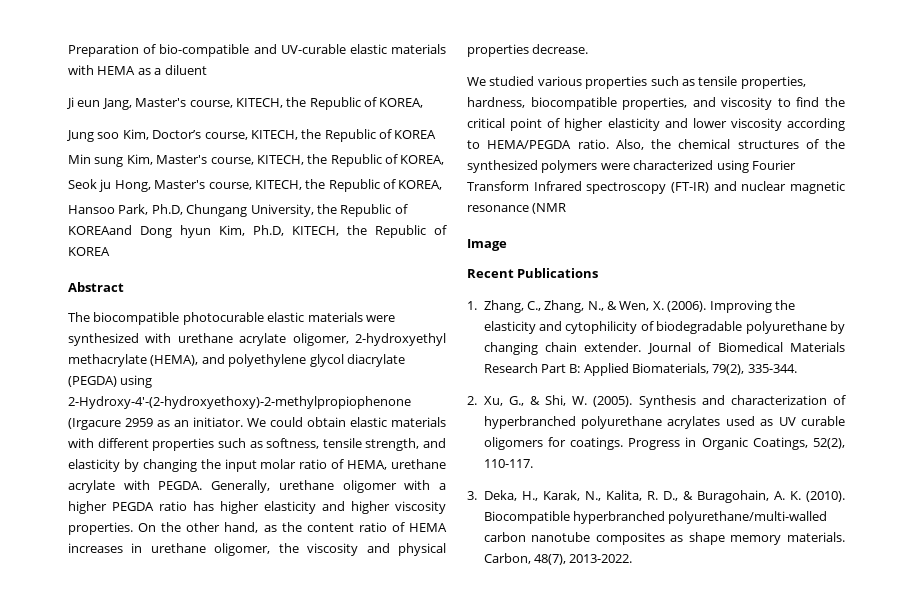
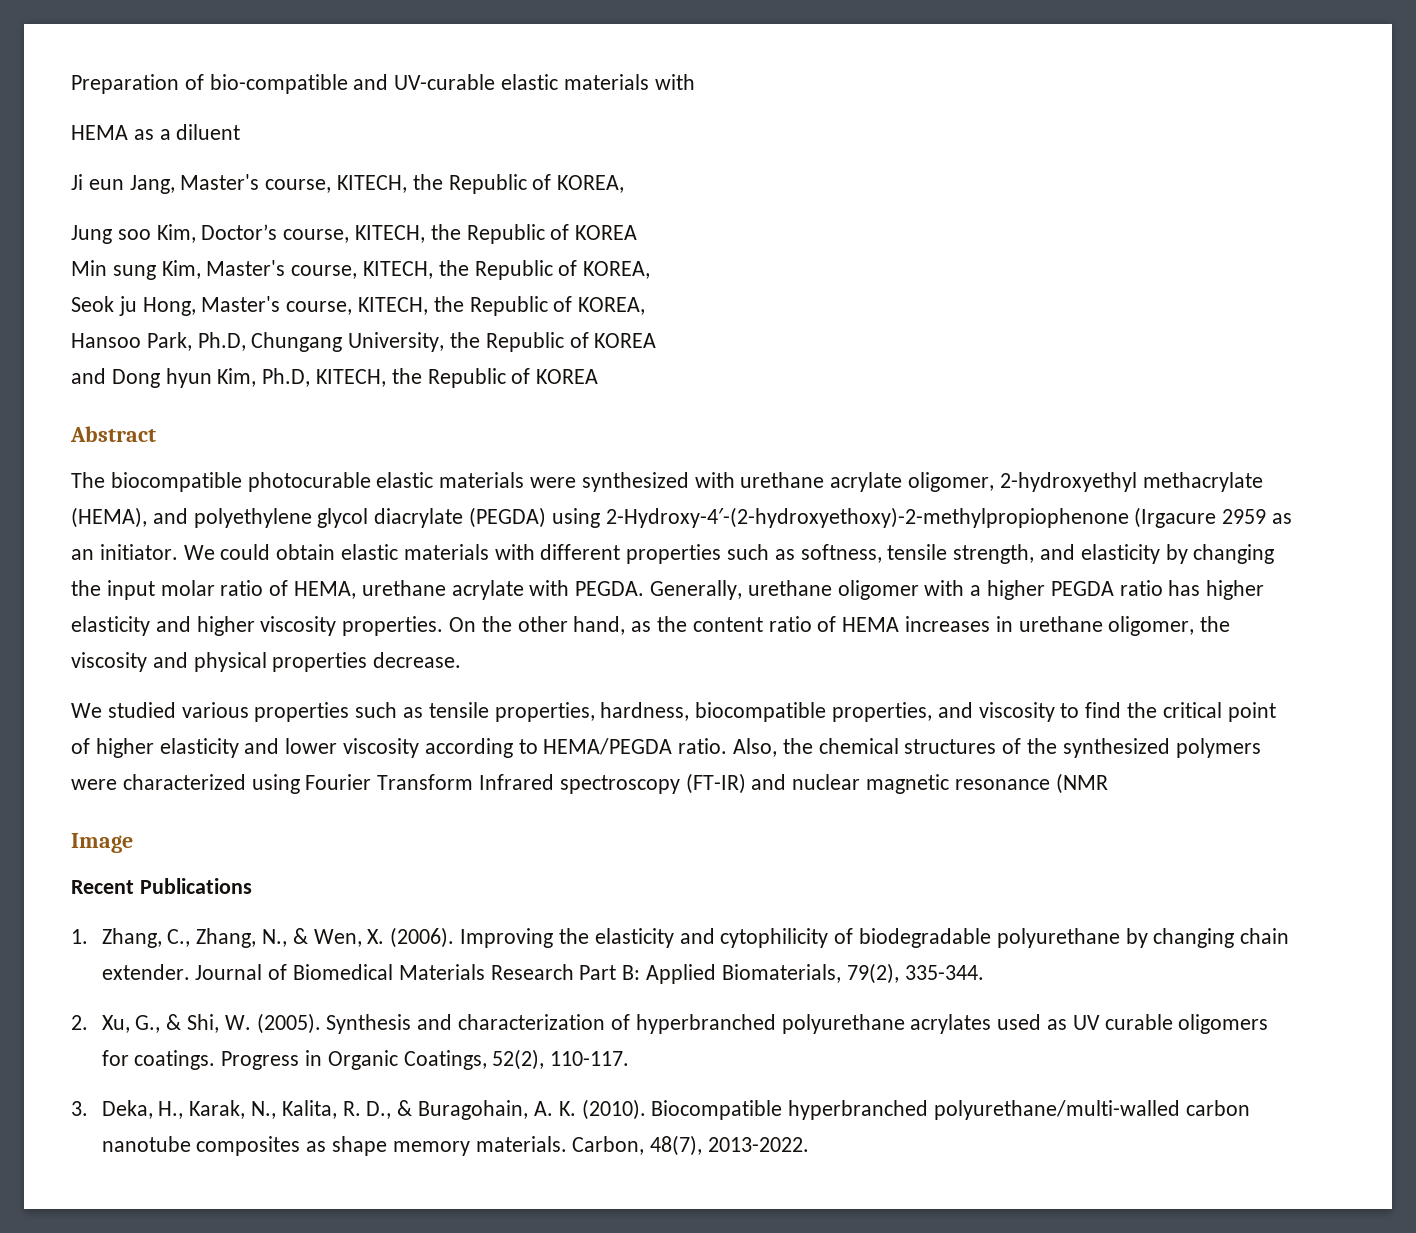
- Preparation of bio-compatible and UV-curable elastic materials with HEMA as a diluent
+ Preparation of bio-compatible and UV-curable elastic materials with
+ HEMA as a diluent
- Hansoo Park, Ph.D, Chungang University, the Republic of KOREAand Dong hyun Kim, Ph.D, KITECH, the Republic of KOREA
+ Hansoo Park, Ph.D, Chungang University, the Republic of KOREA
+ and Dong hyun Kim, Ph.D, KITECH, the Republic of KOREA

